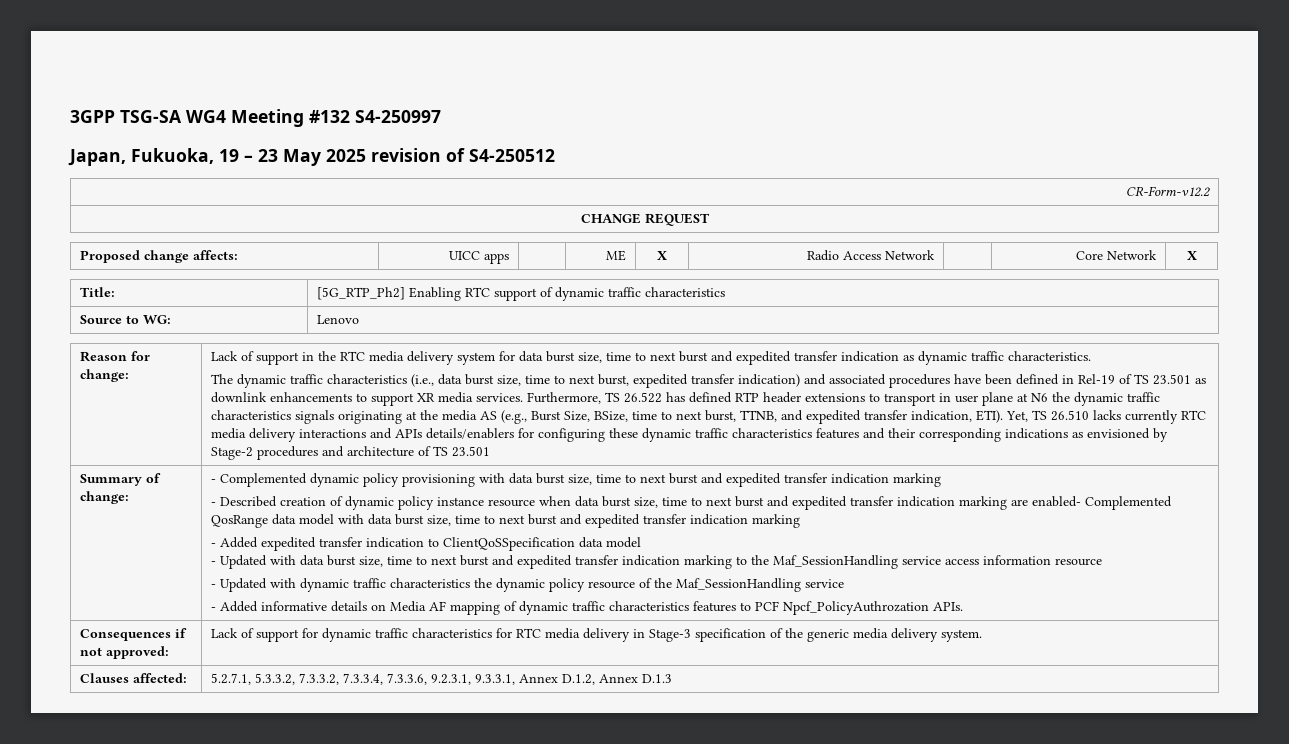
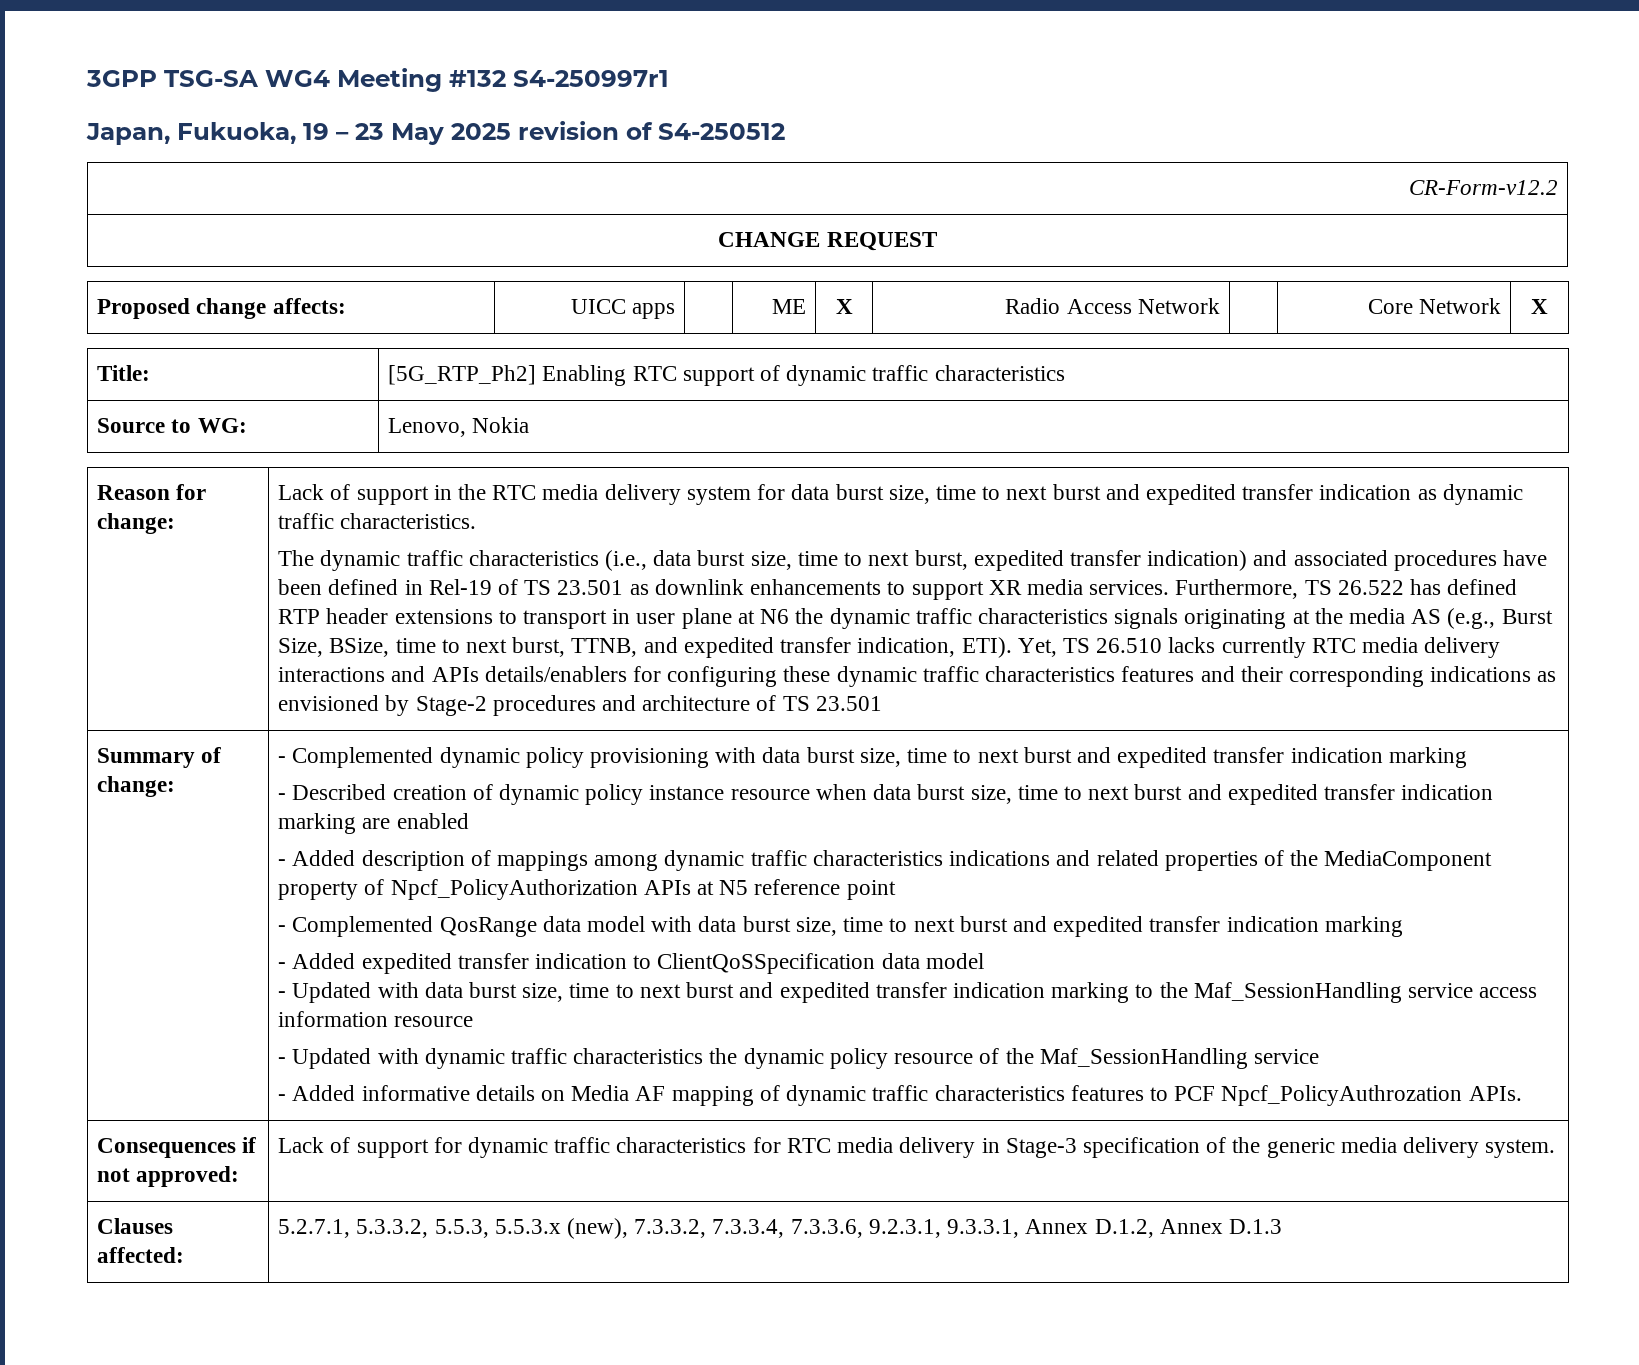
- 3GPP TSG-SA WG4 Meeting #132 S4-250997
+ 3GPP TSG-SA WG4 Meeting #132 S4-250997r1
- Source to WG: | Lenovo
+ Source to WG: | Lenovo, Nokia
- - Described creation of dynamic policy instance resource when data burst size, time to next burst and expedited transfer indication marking are enabled- Complemented QosRange data model with data burst size, time to next burst and expedited transfer indication marking
+ - Described creation of dynamic policy instance resource when data burst size, time to next burst and expedited transfer indication marking are enabled
+ - Added description of mappings among dynamic traffic characteristics indications and related properties of the MediaComponent property of Npcf_PolicyAuthorization APIs at N5 reference point
+ - Complemented QosRange data model with data burst size, time to next burst and expedited transfer indication marking
- Clauses affected: | 5.2.7.1, 5.3.3.2, 7.3.3.2, 7.3.3.4, 7.3.3.6, 9.2.3.1, 9.3.3.1, Annex D.1.2, Annex D.1.3
+ Clauses affected: | 5.2.7.1, 5.3.3.2, 5.5.3, 5.5.3.x (new), 7.3.3.2, 7.3.3.4, 7.3.3.6, 9.2.3.1, 9.3.3.1, Annex D.1.2, Annex D.1.3

